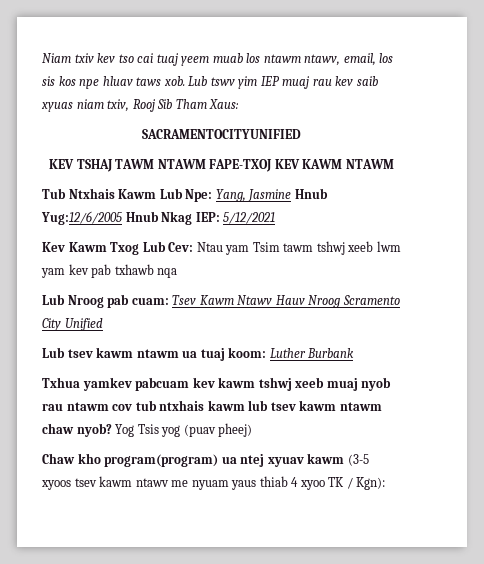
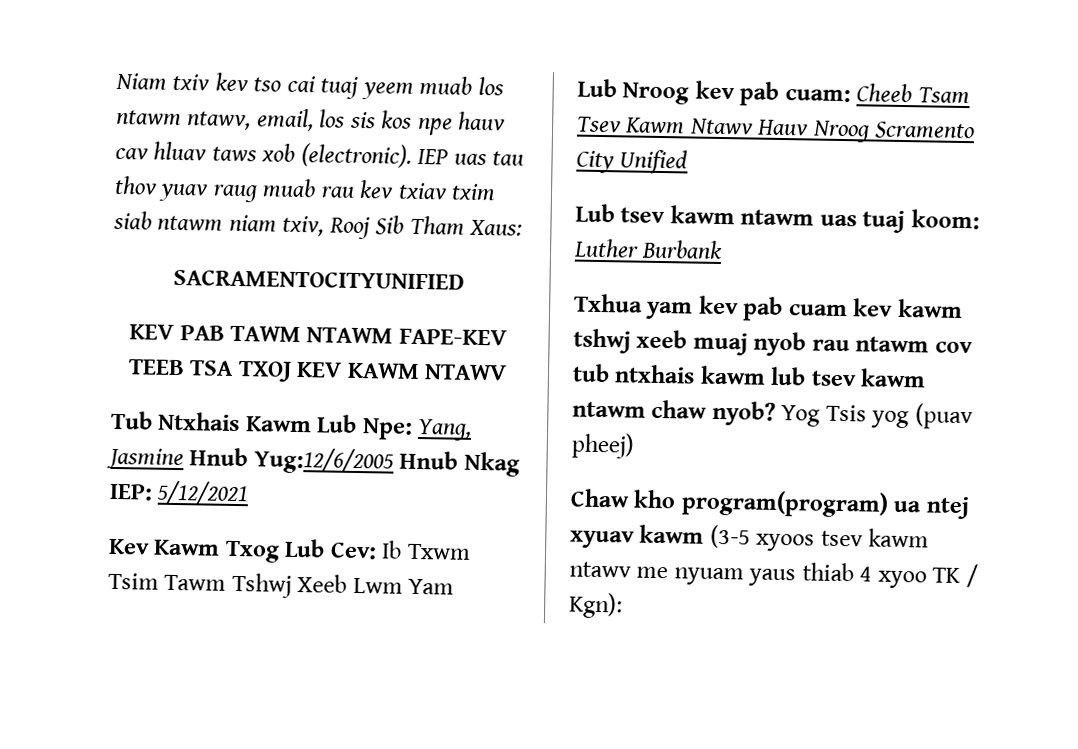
- Niam txiv kev tso cai tuaj yeem muab los ntawm ntawv, email, los sis kos npe hluav taws xob. Lub tswv yim IEP muaj rau kev saib xyuas niam txiv, Rooj Sib Tham Xaus:
+ Niam txiv kev tso cai tuaj yeem muab los ntawm ntawv, email, los sis kos npe hauv cav hluav taws xob (electronic). IEP uas tau thov yuav raug muab rau kev txiav txim siab ntawm niam txiv, Rooj Sib Tham Xaus:
- KEV TSHAJ TAWM NTAWM FAPE-TXOJ KEV KAWM NTAWM
+ KEV PAB TAWM NTAWM FAPE-KEV TEEB TSA TXOJ KEV KAWM NTAWV
- Kev Kawm Txog Lub Cev: Ntau yam Tsim tawm tshwj xeeb lwm yam kev pab txhawb nqa
+ Kev Kawm Txog Lub Cev: Ib Txwm Tsim Tawm Tshwj Xeeb Lwm Yam
- Lub Nroog pab cuam: Tsev Kawm Ntawv Hauv Nroog Scramento City Unified
+ Lub Nroog kev pab cuam: Cheeb Tsam Tsev Kawm Ntawv Hauv Nroog Scramento City Unified
- Lub tsev kawm ntawm ua tuaj koom: Luther Burbank
+ Lub tsev kawm ntawm uas tuaj koom: Luther Burbank
- Txhua yamkev pabcuam kev kawm tshwj xeeb muaj nyob rau ntawm cov tub ntxhais kawm lub tsev kawm ntawm chaw nyob?
+ Txhua yam kev pab cuam kev kawm tshwj xeeb muaj nyob rau ntawm cov tub ntxhais kawm lub tsev kawm ntawm chaw nyob?

